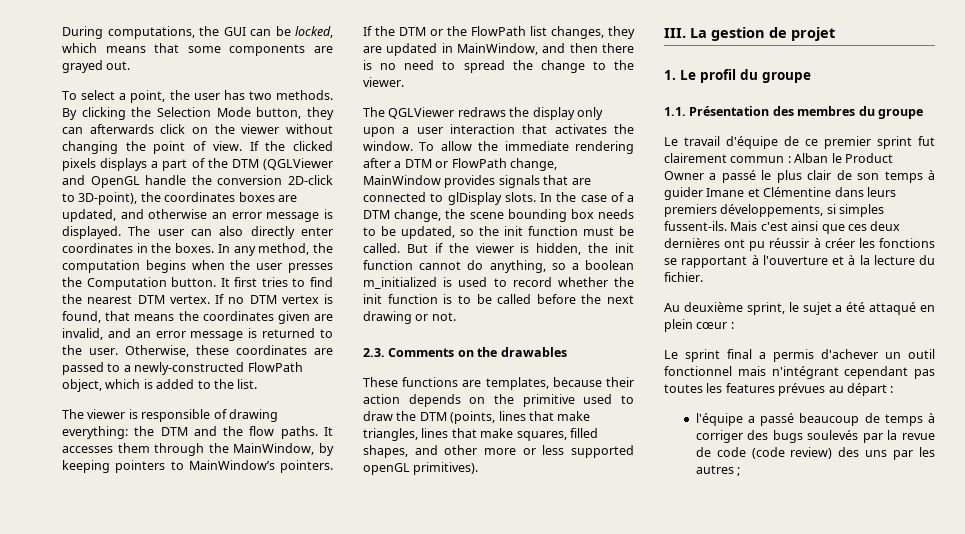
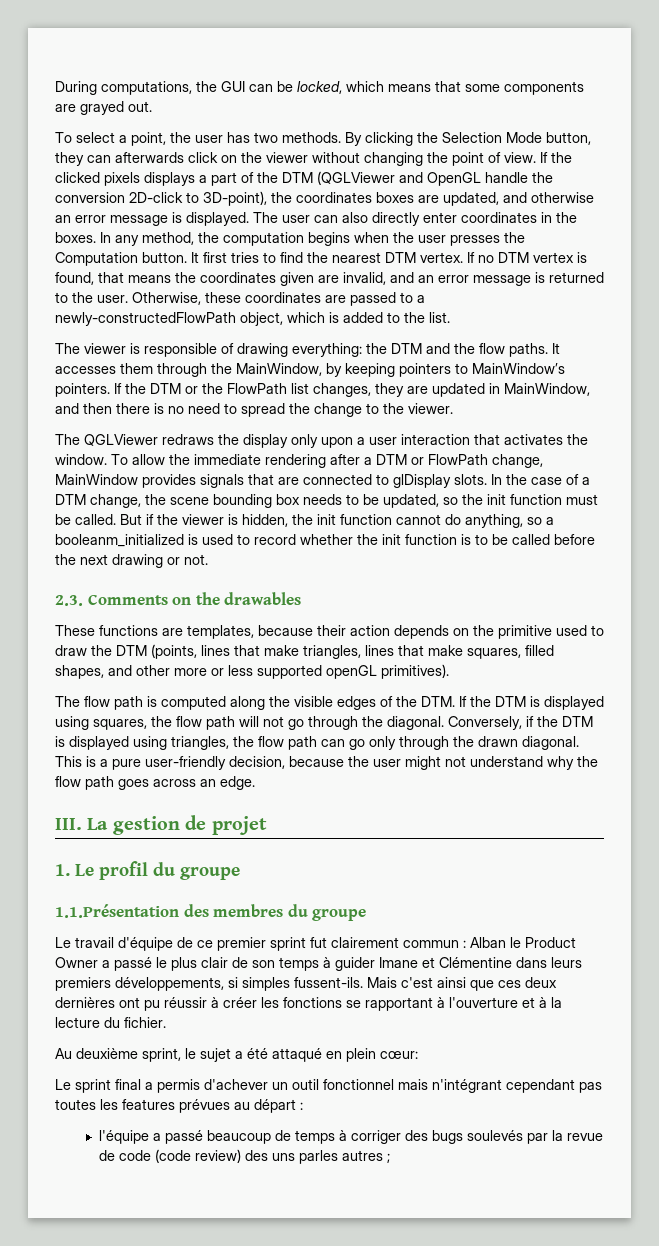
- Otherwise, these coordinates are passed to a newly-constructed FlowPath object, which is added to the list.
+ Otherwise, these coordinates are passed to a newly-constructedFlowPath object, which is added to the list.
- But if the viewer is hidden, the init function cannot do anything, so a boolean m_initialized is used to record whether the init function is to be called before the next drawing or not.
+ But if the viewer is hidden, the init function cannot do anything, so a booleanm_initialized is used to record whether the init function is to be called before the next drawing or not.
+ The flow path is computed along the visible edges of the DTM. If the DTM is displayed using squares, the flow path will not go through the diagonal. Conversely, if the DTM is displayed using triangles, the flow path can go only through the drawn diagonal. This is a pure user-friendly decision, because the user might not understand why the flow path goes across an edge.
- 1.1. Présentation des membres du groupe
+ 1.1.Présentation des membres du groupe
- Au deuxième sprint, le sujet a été attaqué en plein cœur :
+ Au deuxième sprint, le sujet a été attaqué en plein cœur:
- l'équipe a passé beaucoup de temps à corriger des bugs soulevés par la revue de code (code review) des uns par les autres ;
+ l'équipe a passé beaucoup de temps à corriger des bugs soulevés par la revue de code (code review) des uns parles autres ;

